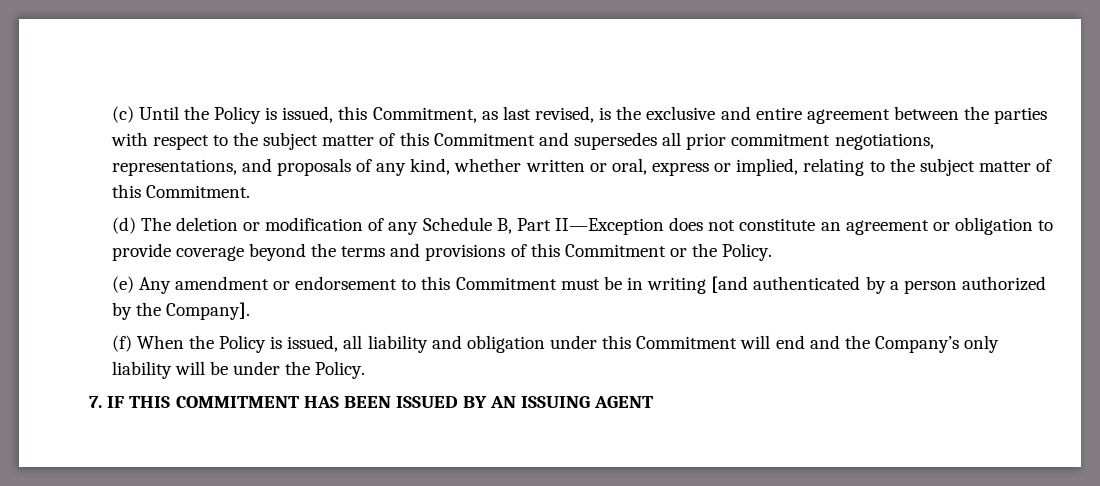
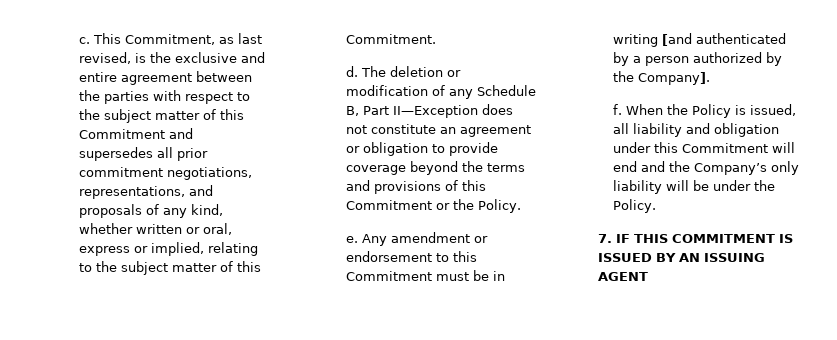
- (c) Until the Policy is issued, this Commitment, as last revised, is the exclusive and entire agreement between the parties with respect to the subject matter of this Commitment and supersedes all prior commitment negotiations, representations, and proposals of any kind, whether written or oral, express or implied, relating to the subject matter of this Commitment.
+ c. This Commitment, as last revised, is the exclusive and entire agreement between the parties with respect to the subject matter of this Commitment and supersedes all prior commitment negotiations, representations, and proposals of any kind, whether written or oral, express or implied, relating to the subject matter of this Commitment.
- (d) The deletion or modification of any Schedule B, Part II—Exception does not constitute an agreement or obligation to provide coverage beyond the terms and provisions of this Commitment or the Policy.
+ d. The deletion or modification of any Schedule B, Part II—Exception does not constitute an agreement or obligation to provide coverage beyond the terms and provisions of this Commitment or the Policy.
- (e) Any amendment or endorsement to this Commitment must be in writing [and authenticated by a person authorized by the Company].
+ e. Any amendment or endorsement to this Commitment must be in writing [and authenticated by a person authorized by the Company].
- (f) When the Policy is issued, all liability and obligation under this Commitment will end and the Company’s only liability will be under the Policy.
+ f. When the Policy is issued, all liability and obligation under this Commitment will end and the Company’s only liability will be under the Policy.
- 7. IF THIS COMMITMENT HAS BEEN ISSUED BY AN ISSUING AGENT
+ 7. IF THIS COMMITMENT IS ISSUED BY AN ISSUING AGENT

